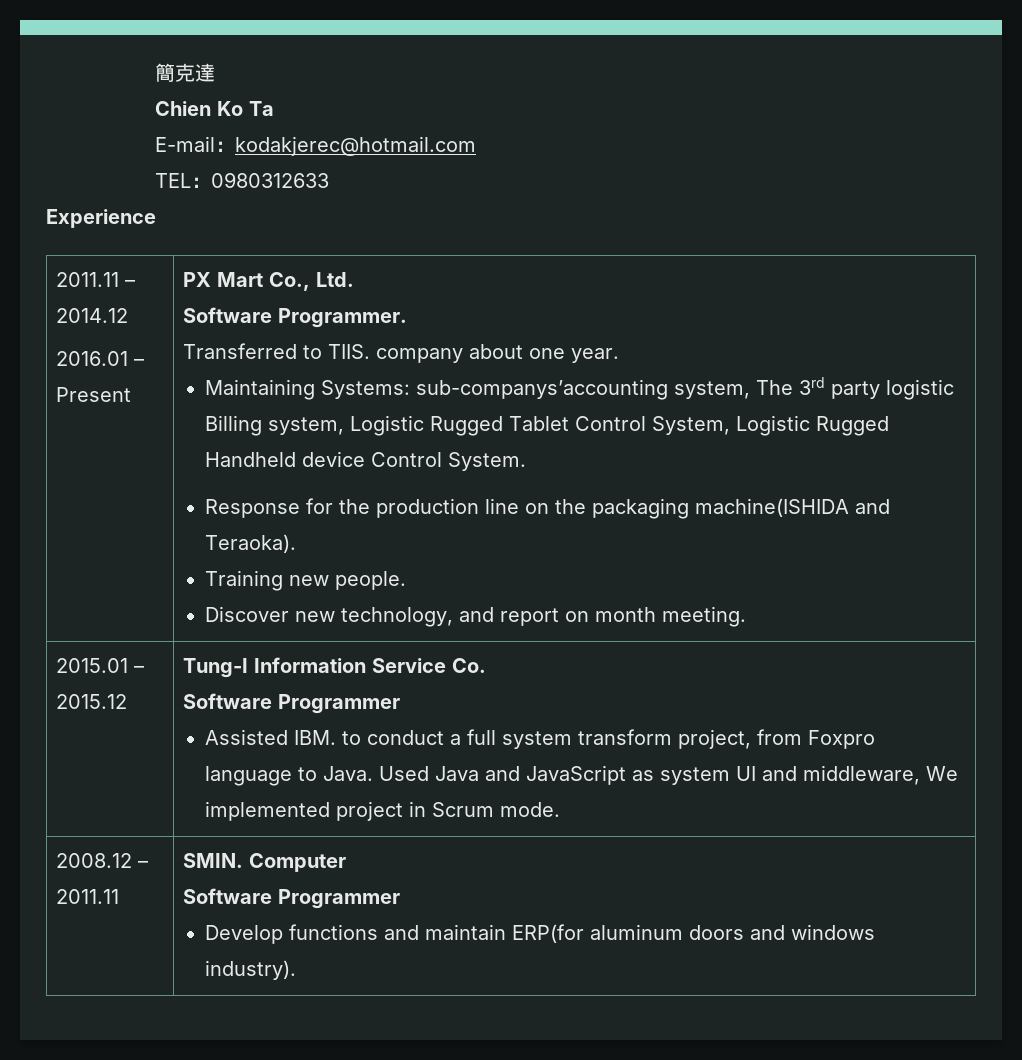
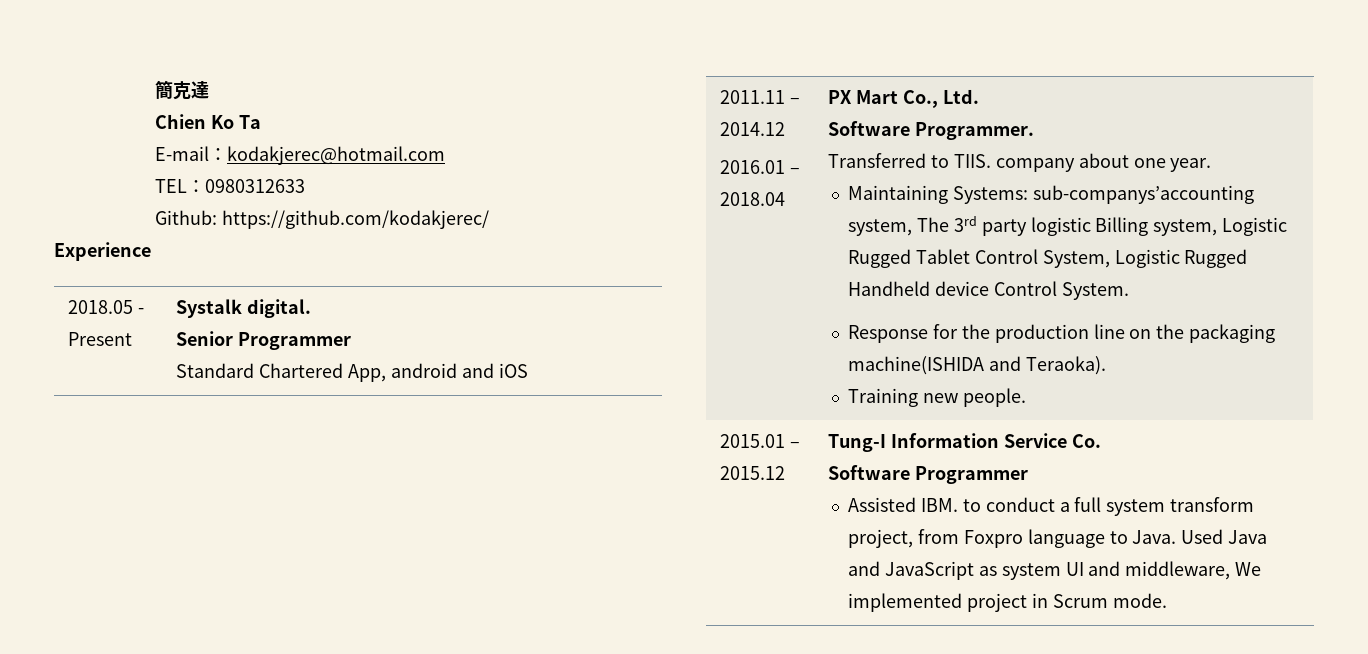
+ Github: https://github.com/kodakjerec/
+ 2018.05 - Present | Systalk digital.
+ Senior Programmer
+ Standard Chartered App, android and iOS
- 2016.01 – Present
+ 2016.01 – 2018.04
- Discover new technology, and report on month meeting.
- 2008.12 – 2011.11 | SMIN. Computer
- Software Programmer
- Develop functions and maintain ERP(for aluminum doors and windows industry).

